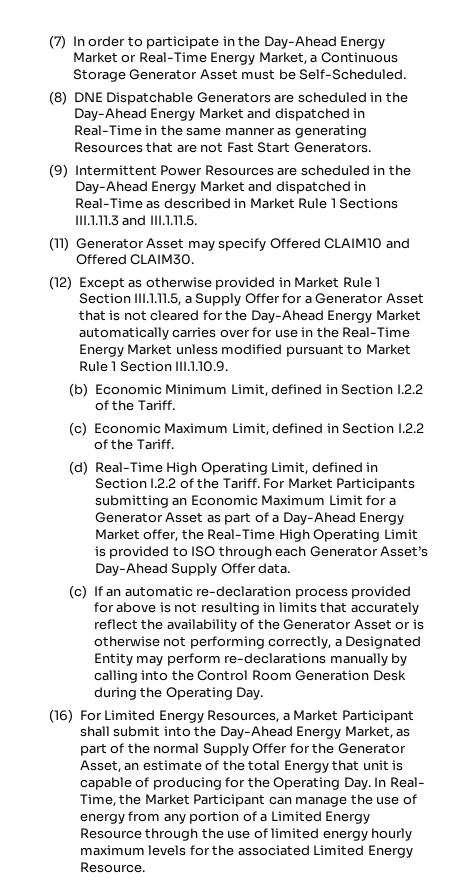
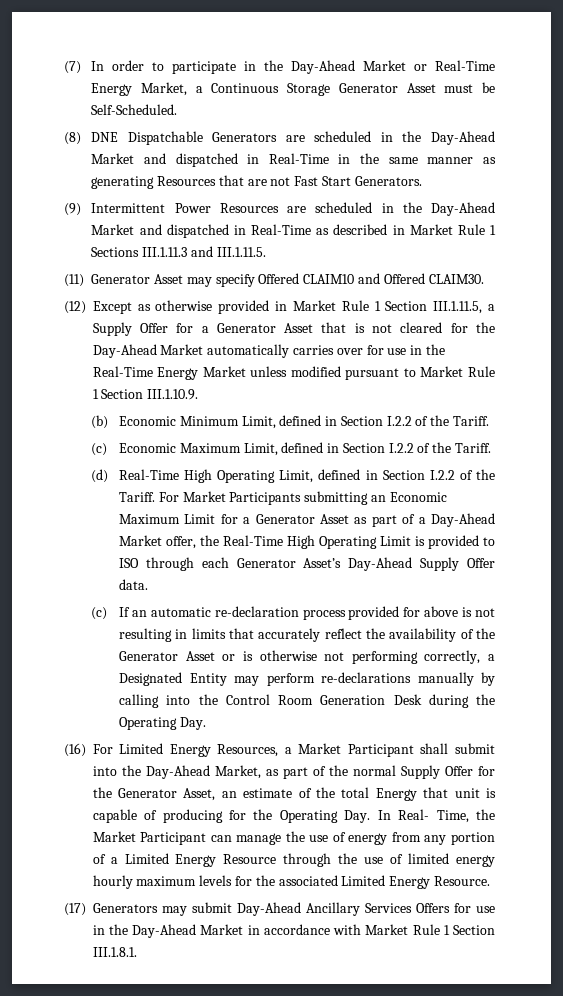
- (7) In order to participate in the Day-Ahead Energy Market or Real-Time Energy Market, a Continuous Storage Generator Asset must be Self-Scheduled.
+ (7) In order to participate in the Day-Ahead Market or Real-Time Energy Market, a Continuous Storage Generator Asset must be Self-Scheduled.
- (8) DNE Dispatchable Generators are scheduled in the Day-Ahead Energy Market and dispatched in Real-Time in the same manner as generating Resources that are not Fast Start Generators.
+ (8) DNE Dispatchable Generators are scheduled in the Day-Ahead Market and dispatched in Real-Time in the same manner as generating Resources that are not Fast Start Generators.
- (9) Intermittent Power Resources are scheduled in the Day-Ahead Energy Market and dispatched in Real-Time as described in Market Rule 1 Sections III.1.11.3 and III.1.11.5.
+ (9) Intermittent Power Resources are scheduled in the Day-Ahead Market and dispatched in Real-Time as described in Market Rule 1 Sections III.1.11.3 and III.1.11.5.
- (12) Except as otherwise provided in Market Rule 1 Section III.1.11.5, a Supply Offer for a Generator Asset that is not cleared for the Day-Ahead Energy Market automatically carries over for use in the Real-Time Energy Market unless modified pursuant to Market Rule 1 Section III.1.10.9.
+ (12) Except as otherwise provided in Market Rule 1 Section III.1.11.5, a Supply Offer for a Generator Asset that is not cleared for the Day-Ahead Market automatically carries over for use in the Real-Time Energy Market unless modified pursuant to Market Rule 1 Section III.1.10.9.
- For Market Participants submitting an Economic Maximum Limit for a Generator Asset as part of a Day-Ahead Energy Market offer, the Real-Time High Operating Limit is provided to ISO through each Generator Asset’s Day-Ahead Supply Offer data.
+ For Market Participants submitting an Economic Maximum Limit for a Generator Asset as part of a Day-Ahead Market offer, the Real-Time High Operating Limit is provided to ISO through each Generator Asset’s Day-Ahead Supply Offer data.
- (16) For Limited Energy Resources, a Market Participant shall submit into the Day-Ahead Energy Market, as part of the normal Supply Offer for the Generator Asset, an estimate of the total Energy that unit is capable of producing for the Operating Day. In Real- Time, the Market Participant can manage the use of energy from any portion of a Limited Energy Resource through the use of limited energy hourly maximum levels for the associated Limited Energy Resource.
+ (16) For Limited Energy Resources, a Market Participant shall submit into the Day-Ahead Market, as part of the normal Supply Offer for the Generator Asset, an estimate of the total Energy that unit is capable of producing for the Operating Day. In Real- Time, the Market Participant can manage the use of energy from any portion of a Limited Energy Resource through the use of limited energy hourly maximum levels for the associated Limited Energy Resource.
+ (17) Generators may submit Day-Ahead Ancillary Services Offers for use in the Day-Ahead Market in accordance with Market Rule 1 Section III.1.8.1.

